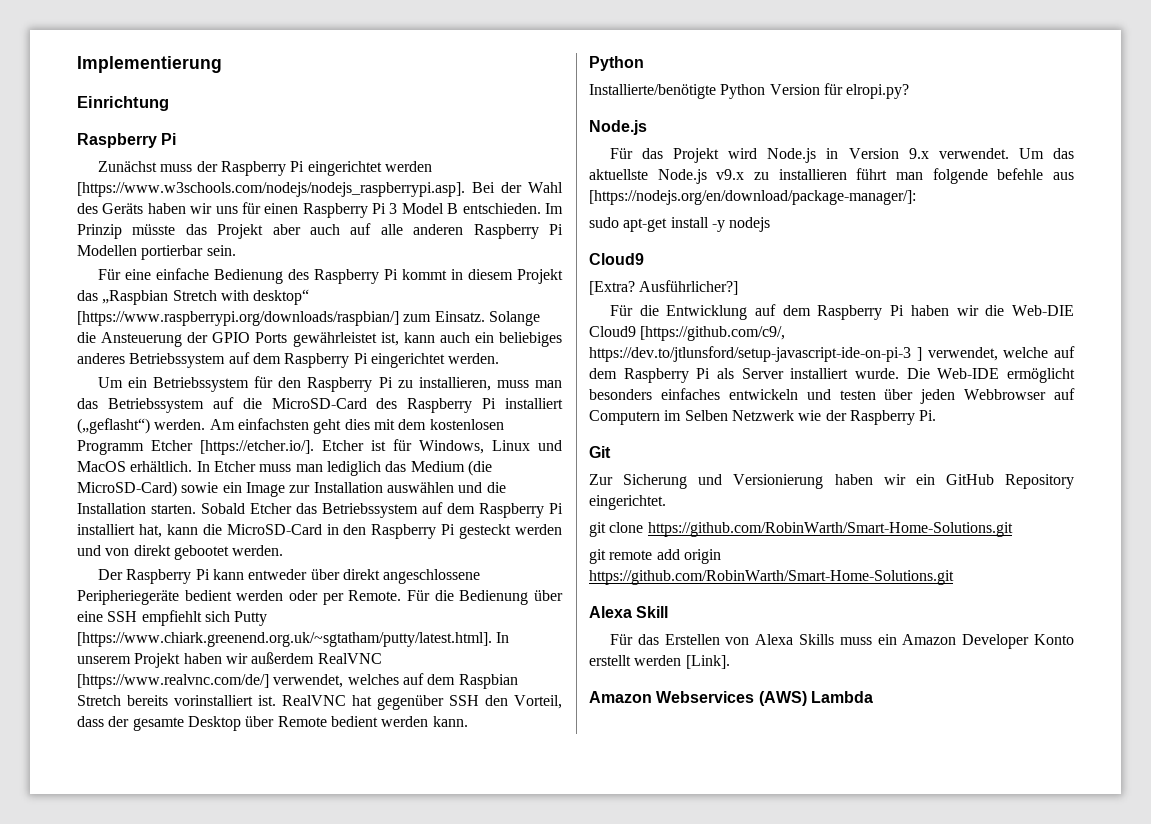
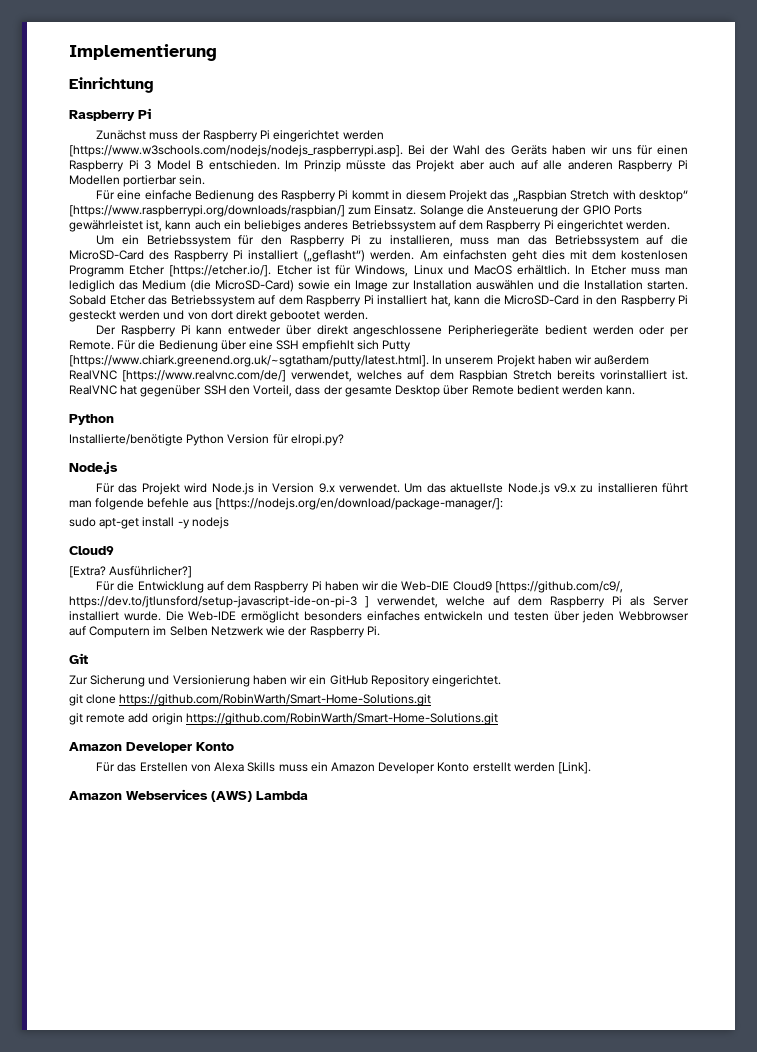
- Sobald Etcher das Betriebssystem auf dem Raspberry Pi installiert hat, kann die MicroSD-Card in den Raspberry Pi gesteckt werden und von direkt gebootet werden.
+ Sobald Etcher das Betriebssystem auf dem Raspberry Pi installiert hat, kann die MicroSD-Card in den Raspberry Pi gesteckt werden und von dort direkt gebootet werden.
  git remote add origin https://github.com/RobinWarth/Smart-Home-Solutions.git
- Alexa Skill
+ Amazon Developer Konto

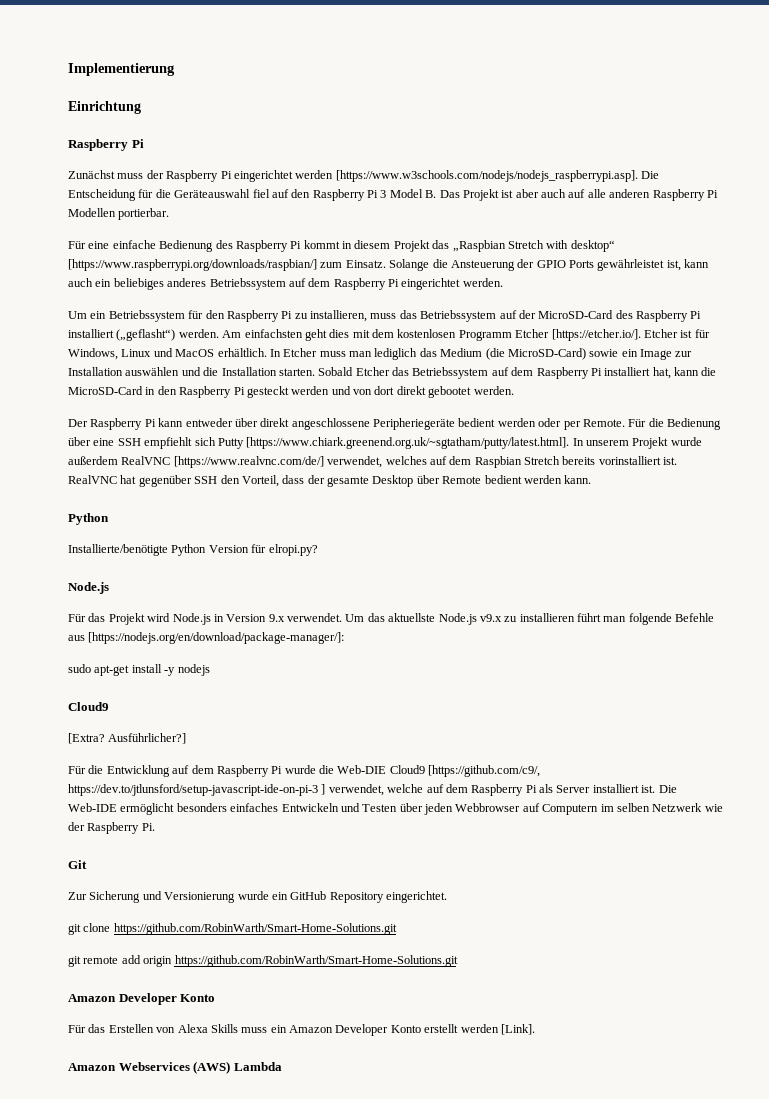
- Zunächst muss der Raspberry Pi eingerichtet werden [https://www.w3schools.com/nodejs/nodejs_raspberrypi.asp]. Bei der Wahl des Geräts haben wir uns für einen Raspberry Pi 3 Model B entschieden. Im Prinzip müsste das Projekt aber auch auf alle anderen Raspberry Pi Modellen portierbar sein.
+ Zunächst muss der Raspberry Pi eingerichtet werden [https://www.w3schools.com/nodejs/nodejs_raspberrypi.asp]. Die Entscheidung für die Geräteauswahl fiel auf den Raspberry Pi 3 Model B. Das Projekt ist aber auch auf alle anderen Raspberry Pi Modellen portierbar.
- Um ein Betriebssystem für den Raspberry Pi zu installieren, muss man das Betriebssystem auf die MicroSD-Card des Raspberry Pi installiert („geflasht“) werden.
+ Um ein Betriebssystem für den Raspberry Pi zu installieren, muss das Betriebssystem auf der MicroSD-Card des Raspberry Pi installiert („geflasht“) werden.
- Für die Bedienung über eine SSH empfiehlt sich Putty [https://www.chiark.greenend.org.uk/~sgtatham/putty/latest.html]. In unserem Projekt haben wir außerdem RealVNC [https://www.realvnc.com/de/] verwendet, welches auf dem Raspbian Stretch bereits vorinstalliert ist.
+ Für die Bedienung über eine SSH empfiehlt sich Putty [https://www.chiark.greenend.org.uk/~sgtatham/putty/latest.html]. In unserem Projekt wurde außerdem RealVNC [https://www.realvnc.com/de/] verwendet, welches auf dem Raspbian Stretch bereits vorinstalliert ist.
- Um das aktuellste Node.js v9.x zu installieren führt man folgende befehle aus [https://nodejs.org/en/download/package-manager/]:
+ Um das aktuellste Node.js v9.x zu installieren führt man folgende Befehle aus [https://nodejs.org/en/download/package-manager/]:
- Für die Entwicklung auf dem Raspberry Pi haben wir die Web-DIE Cloud9 [https://github.com/c9/, https://dev.to/jtlunsford/setup-javascript-ide-on-pi-3 ] verwendet, welche auf dem Raspberry Pi als Server installiert wurde.
+ Für die Entwicklung auf dem Raspberry Pi wurde die Web-DIE Cloud9 [https://github.com/c9/, https://dev.to/jtlunsford/setup-javascript-ide-on-pi-3 ] verwendet, welche auf dem Raspberry Pi als Server installiert ist.
- Die Web-IDE ermöglicht besonders einfaches entwickeln und testen über jeden Webbrowser auf Computern im Selben Netzwerk wie der Raspberry Pi.
+ Die Web-IDE ermöglicht besonders einfaches Entwickeln und Testen über jeden Webbrowser auf Computern im selben Netzwerk wie der Raspberry Pi.
- Zur Sicherung und Versionierung haben wir ein GitHub Repository eingerichtet.
+ Zur Sicherung und Versionierung wurde ein GitHub Repository eingerichtet.

